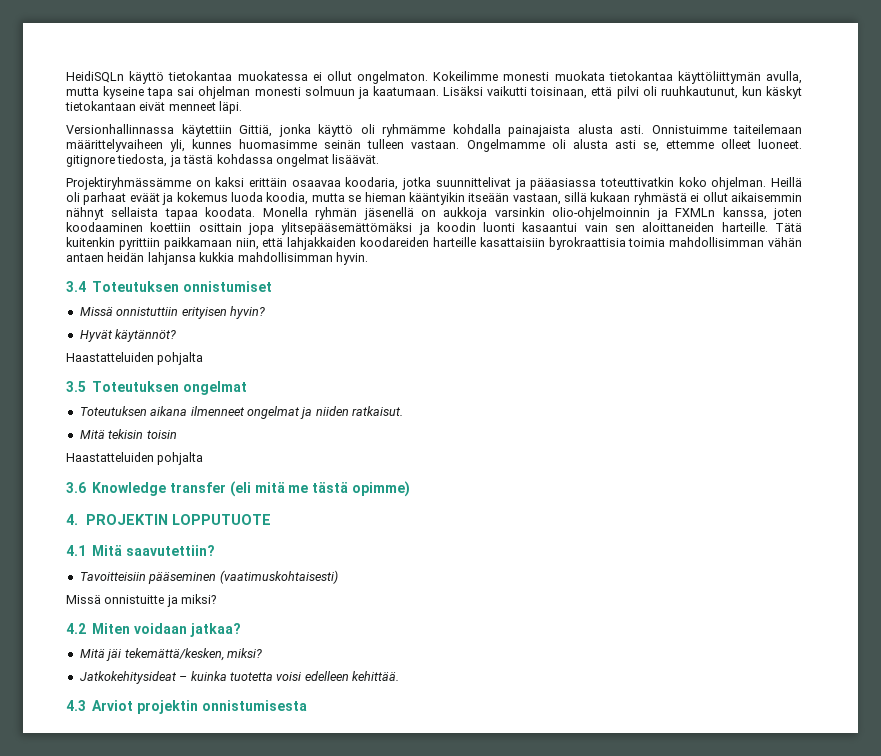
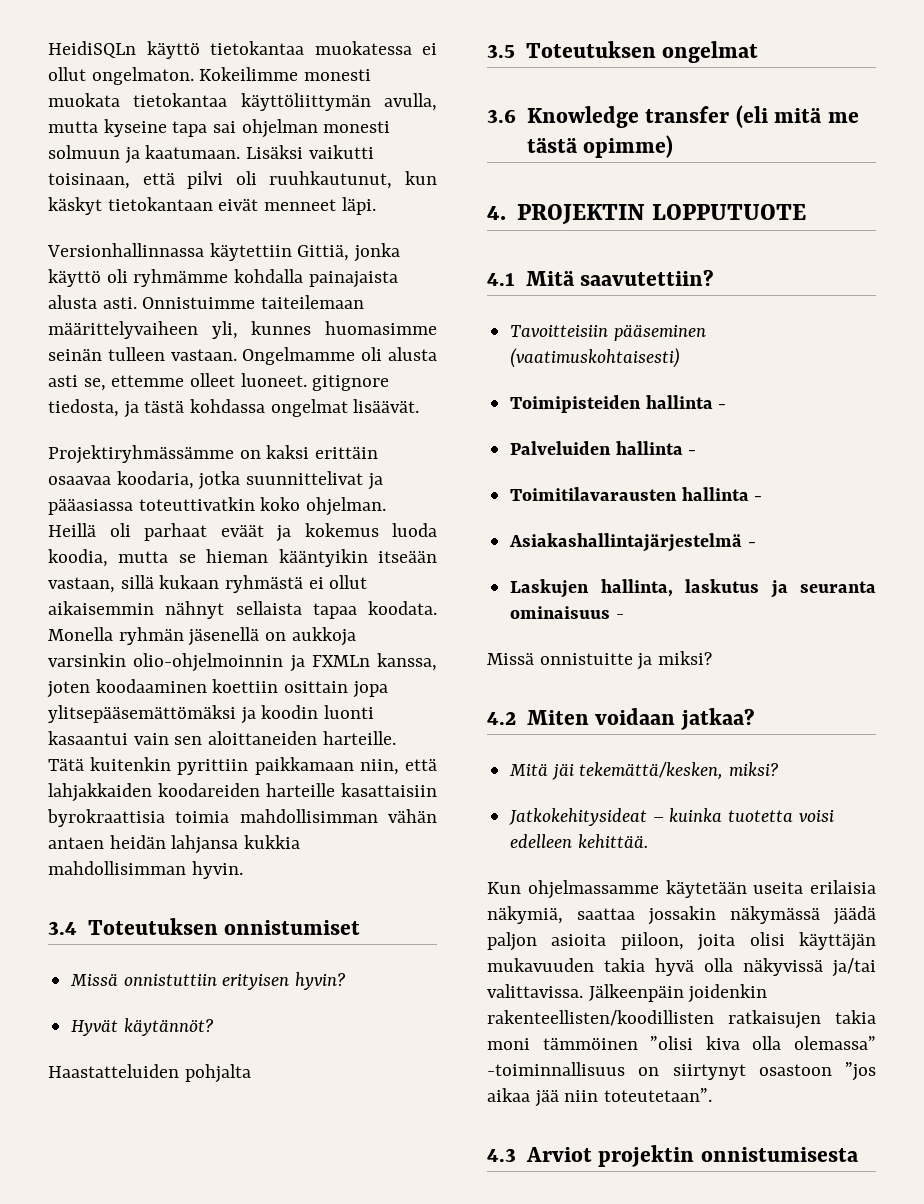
- Toteutuksen aikana ilmenneet ongelmat ja niiden ratkaisut.
- Mitä tekisin toisin
- Haastatteluiden pohjalta
+ Toimipisteiden hallinta -
+ Palveluiden hallinta -
+ Toimitilavarausten hallinta -
+ Asiakashallintajärjestelmä -
+ Laskujen hallinta, laskutus ja seuranta ominaisuus -
+ Kun ohjelmassamme käytetään useita erilaisia näkymiä, saattaa jossakin näkymässä jäädä paljon asioita piiloon, joita olisi käyttäjän mukavuuden takia hyvä olla näkyvissä ja/tai valittavissa. Jälkeenpäin joidenkin rakenteellisten/koodillisten ratkaisujen takia moni tämmöinen ”olisi kiva olla olemassa” -toiminnallisuus on siirtynyt osastoon ”jos aikaa jää niin toteutetaan”.

